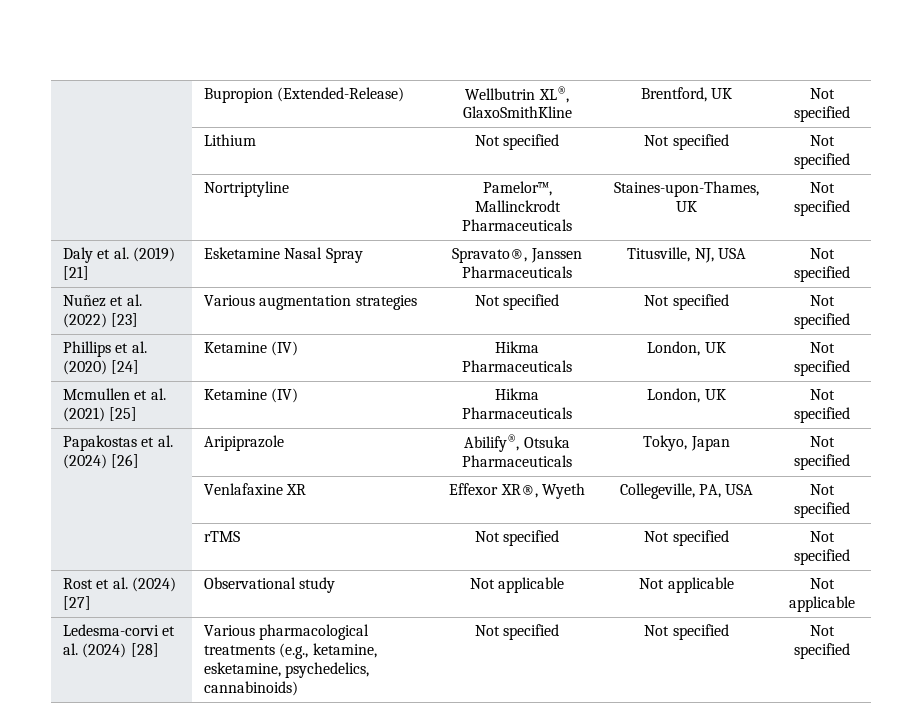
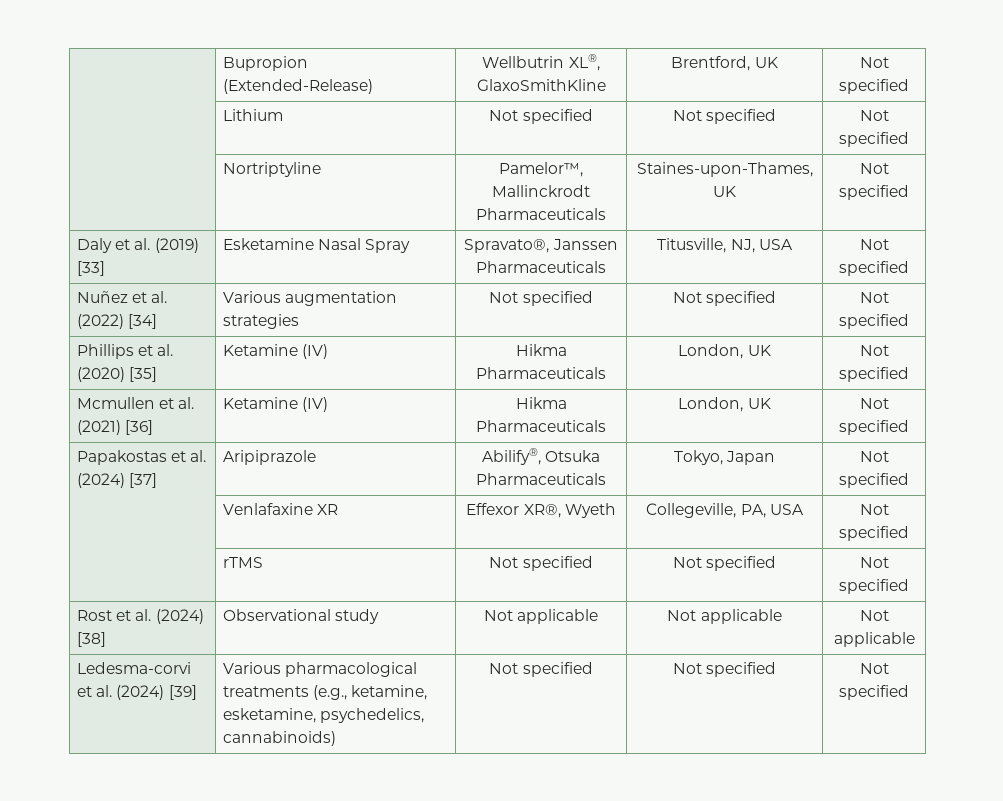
- Daly et al. (2019) [21] | Esketamine Nasal Spray | Spravato®, Janssen Pharmaceuticals | Titusville, NJ, USA | Not specified
+ Daly et al. (2019) [33] | Esketamine Nasal Spray | Spravato®, Janssen Pharmaceuticals | Titusville, NJ, USA | Not specified
- Nuñez et al. (2022) [23] | Various augmentation strategies | Not specified | Not specified | Not specified
+ Nuñez et al. (2022) [34] | Various augmentation strategies | Not specified | Not specified | Not specified
- Phillips et al. (2020) [24] | Ketamine (IV) | Hikma Pharmaceuticals | London, UK | Not specified
+ Phillips et al. (2020) [35] | Ketamine (IV) | Hikma Pharmaceuticals | London, UK | Not specified
- Mcmullen et al. (2021) [25] | Ketamine (IV) | Hikma Pharmaceuticals | London, UK | Not specified
+ Mcmullen et al. (2021) [36] | Ketamine (IV) | Hikma Pharmaceuticals | London, UK | Not specified
- Papakostas et al. (2024) [26] | Aripiprazole | Abilify®, Otsuka Pharmaceuticals | Tokyo, Japan | Not specified
+ Papakostas et al. (2024) [37] | Aripiprazole | Abilify®, Otsuka Pharmaceuticals | Tokyo, Japan | Not specified
- Rost et al. (2024) [27] | Observational study | Not applicable | Not applicable | Not applicable
+ Rost et al. (2024) [38] | Observational study | Not applicable | Not applicable | Not applicable
- Ledesma-corvi et al. (2024) [28] | Various pharmacological treatments (e.g., ketamine, esketamine, psychedelics, cannabinoids) | Not specified | Not specified | Not specified
+ Ledesma-corvi et al. (2024) [39] | Various pharmacological treatments (e.g., ketamine, esketamine, psychedelics, cannabinoids) | Not specified | Not specified | Not specified

